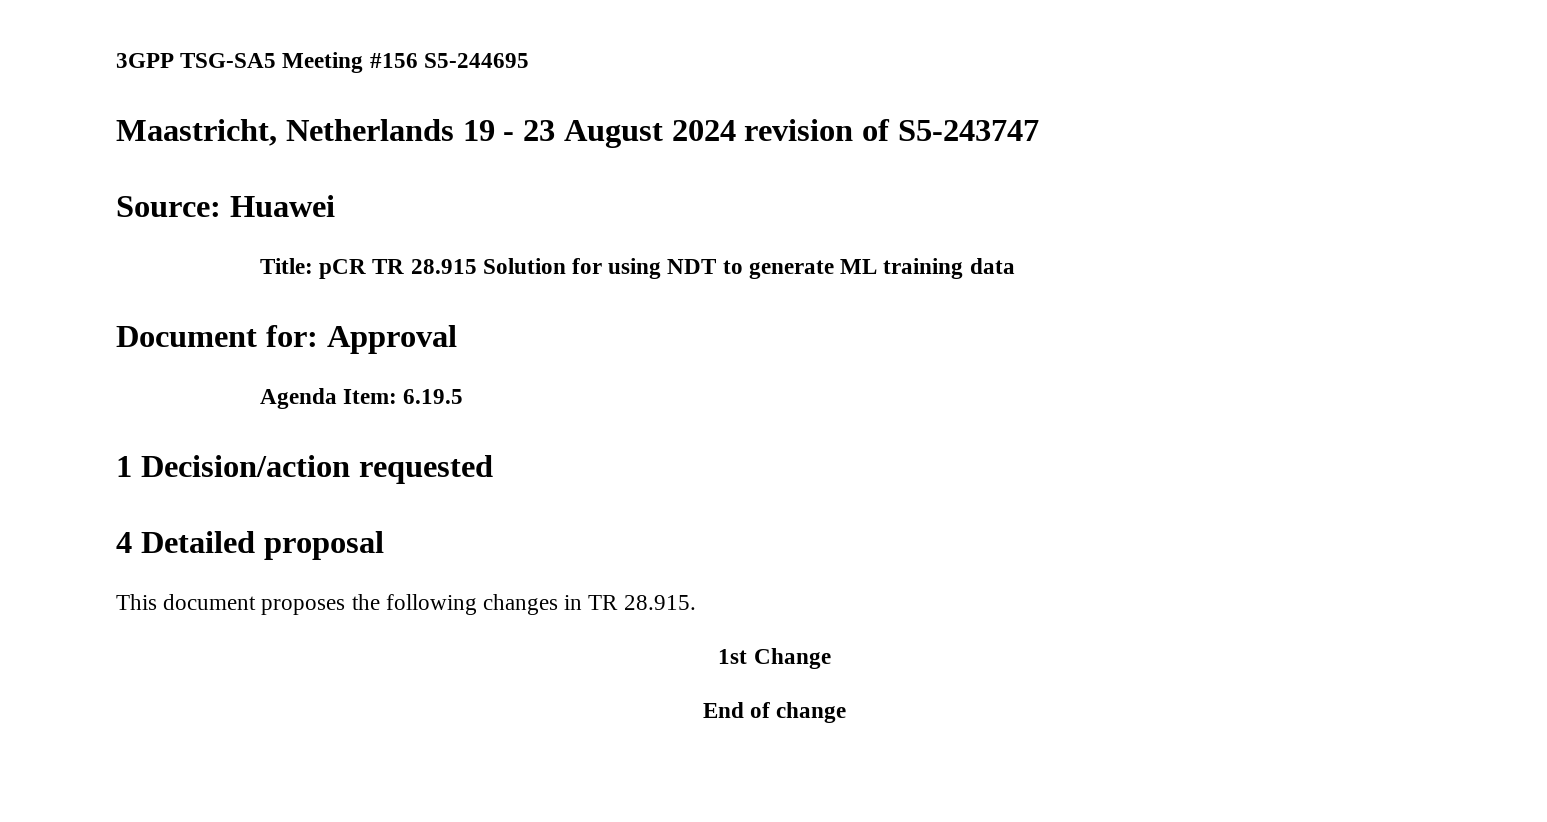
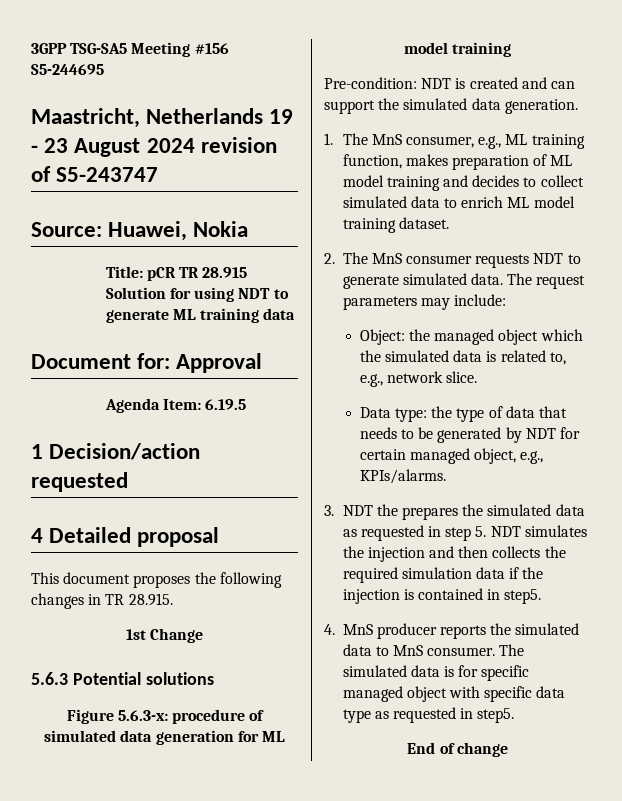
- Source: Huawei
+ Source: Huawei, Nokia
+ 5.6.3 Potential solutions
+ Figure 5.6.3-x: procedure of simulated data generation for ML model training
+ Pre-condition: NDT is created and can support the simulated data generation.
+ 1. The MnS consumer, e.g., ML training function, makes preparation of ML model training and decides to collect simulated data to enrich ML model training dataset.
+ 2. The MnS consumer requests NDT to generate simulated data. The request parameters may include:
+ Object: the managed object which the simulated data is related to, e.g., network slice.
+ Data type: the type of data that needs to be generated by NDT for certain managed object, e.g., KPIs/alarms.
+ 3. NDT the prepares the simulated data as requested in step 5. NDT simulates the injection and then collects the required simulation data if the injection is contained in step5.
+ 4. MnS producer reports the simulated data to MnS consumer. The simulated data is for specific managed object with specific data type as requested in step5.

